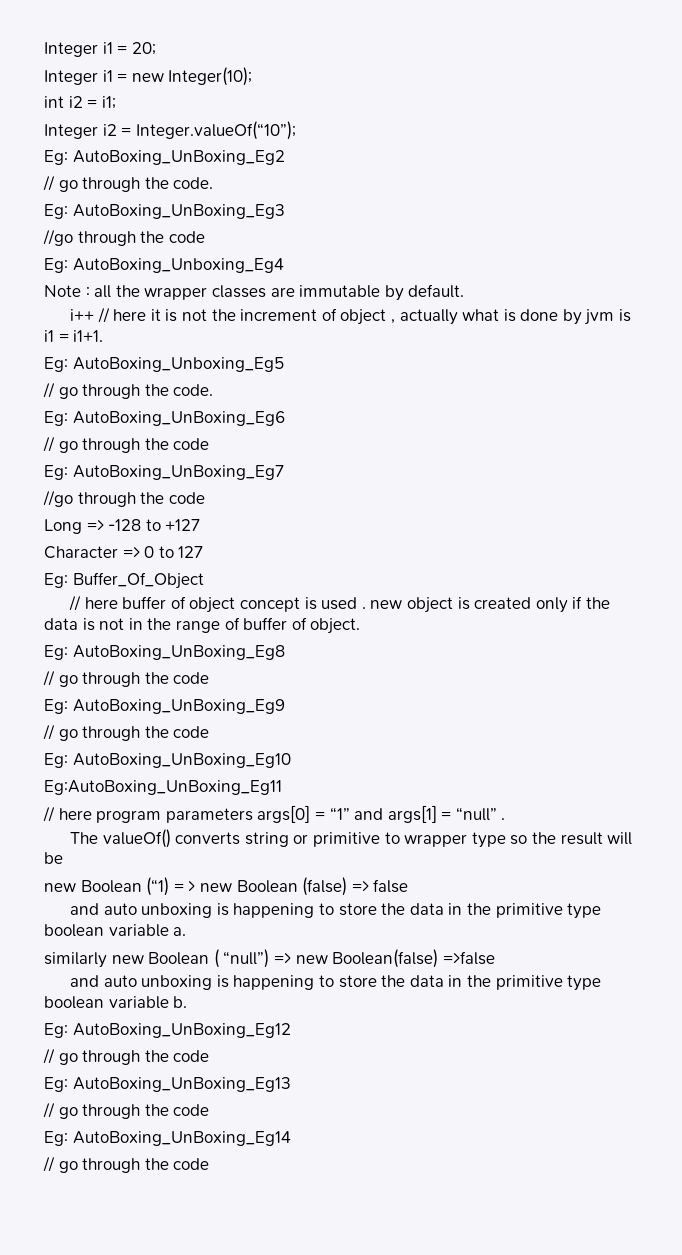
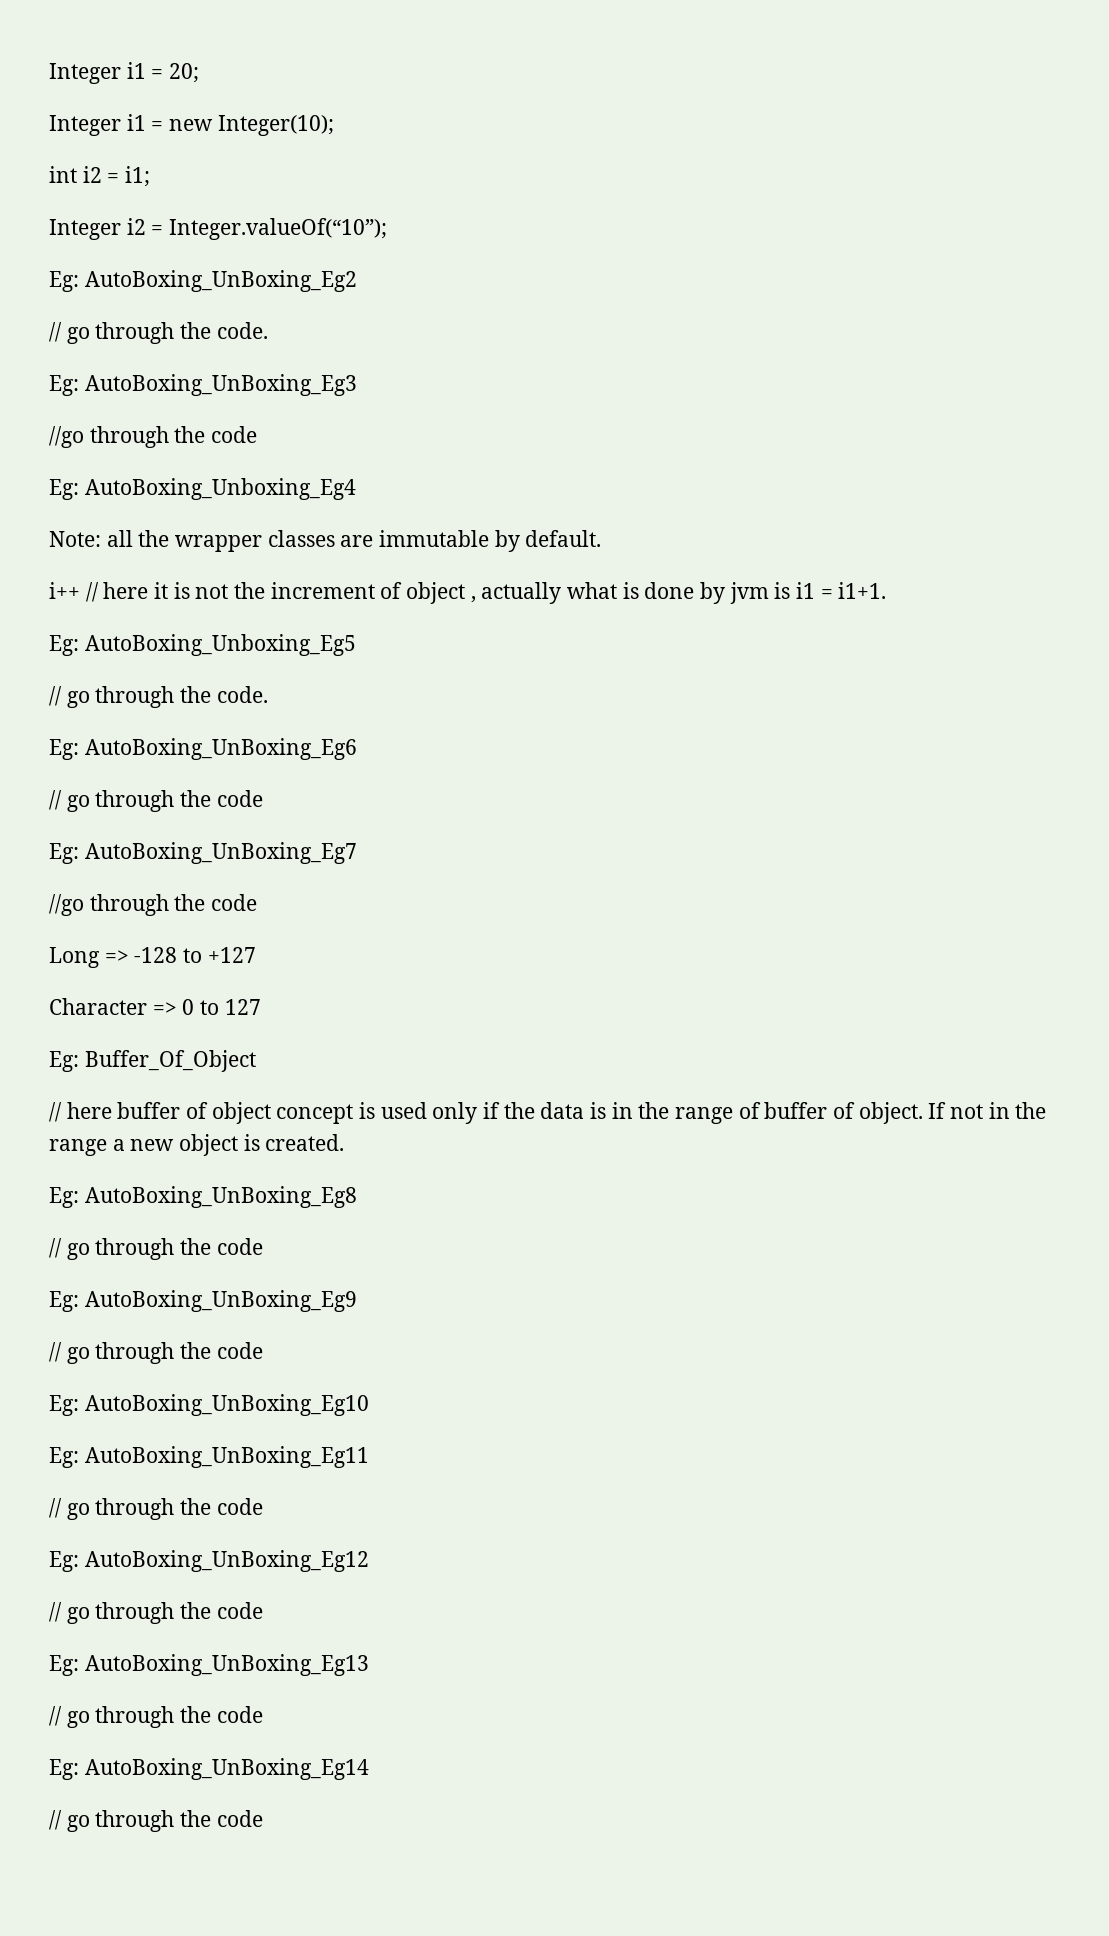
- Note : all the wrapper classes are immutable by default.
+ Note: all the wrapper classes are immutable by default.
- // here buffer of object concept is used . new object is created only if the data is not in the range of buffer of object.
+ // here buffer of object concept is used only if the data is in the range of buffer of object. If not in the range a new object is created.
- Eg:AutoBoxing_UnBoxing_Eg11
- // here program parameters args[0] = “1” and args[1] = “null” .
- The valueOf() converts string or primitive to wrapper type so the result will be
- new Boolean (“1) = > new Boolean (false) => false
- and auto unboxing is happening to store the data in the primitive type boolean variable a.
- similarly new Boolean ( “null”) => new Boolean(false) =>false
- and auto unboxing is happening to store the data in the primitive type boolean variable b.
+ Eg: AutoBoxing_UnBoxing_Eg11
+ // go through the code

